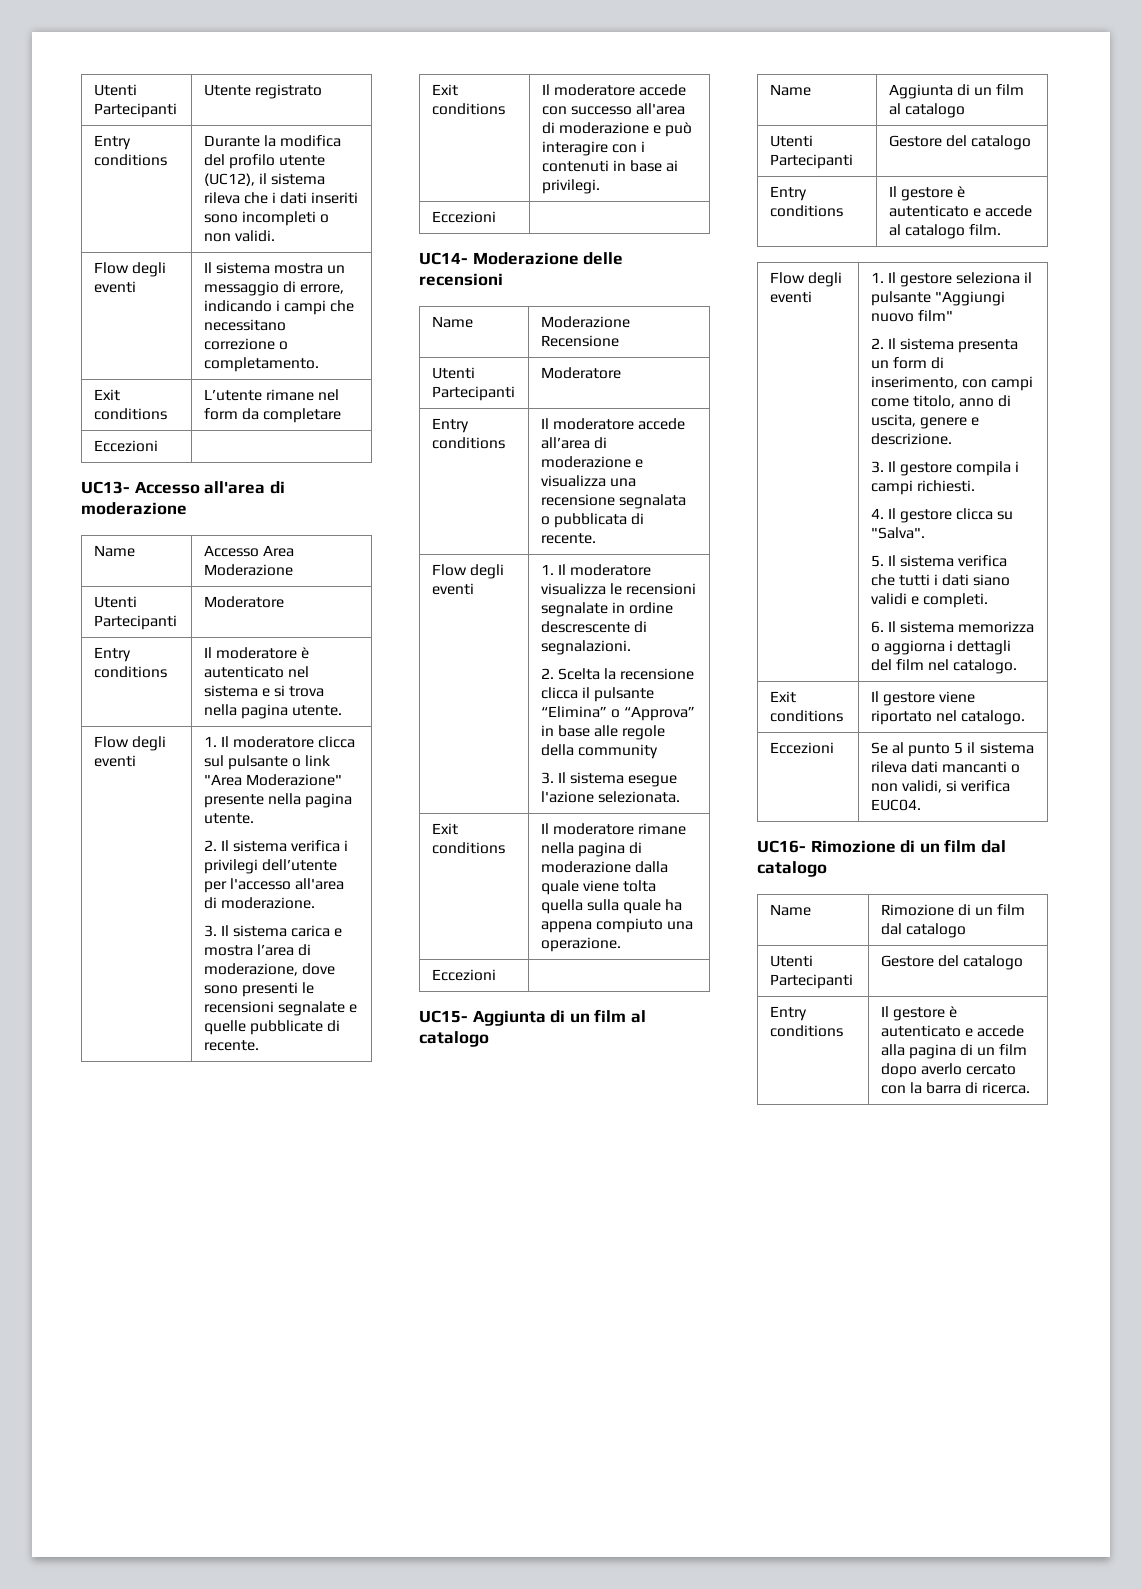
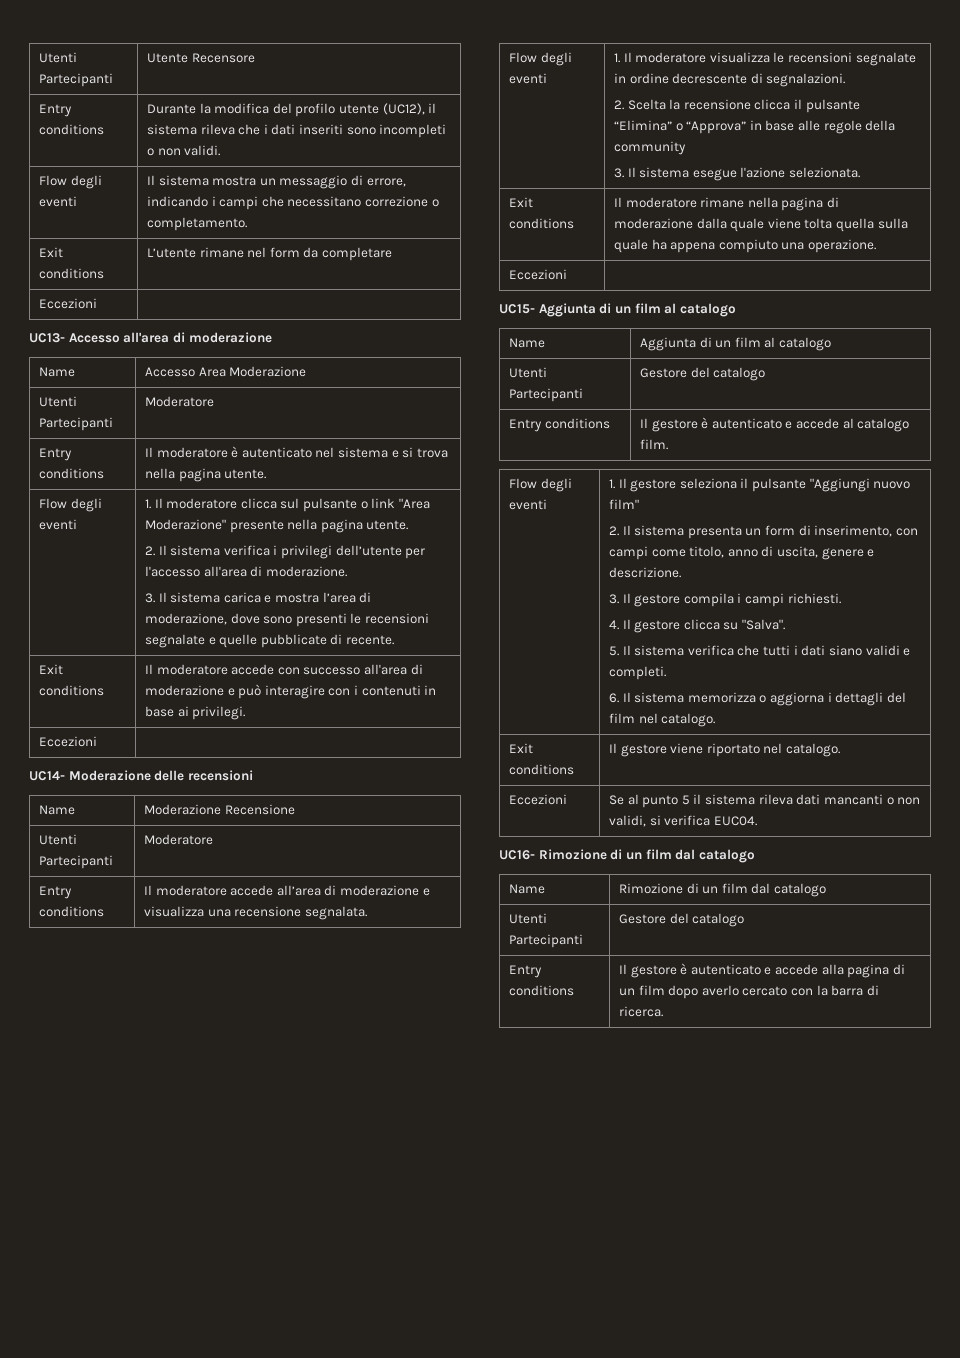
- Utenti Partecipanti | Utente registrato
+ Utenti Partecipanti | Utente Recensore
- Entry conditions | Il moderatore accede all’area di moderazione e visualizza una recensione segnalata o pubblicata di recente.
+ Entry conditions | Il moderatore accede all’area di moderazione e visualizza una recensione segnalata.
- Flow degli eventi | 1. Il moderatore visualizza le recensioni segnalate in ordine descrescente di segnalazioni.
+ Flow degli eventi | 1. Il moderatore visualizza le recensioni segnalate in ordine decrescente di segnalazioni.

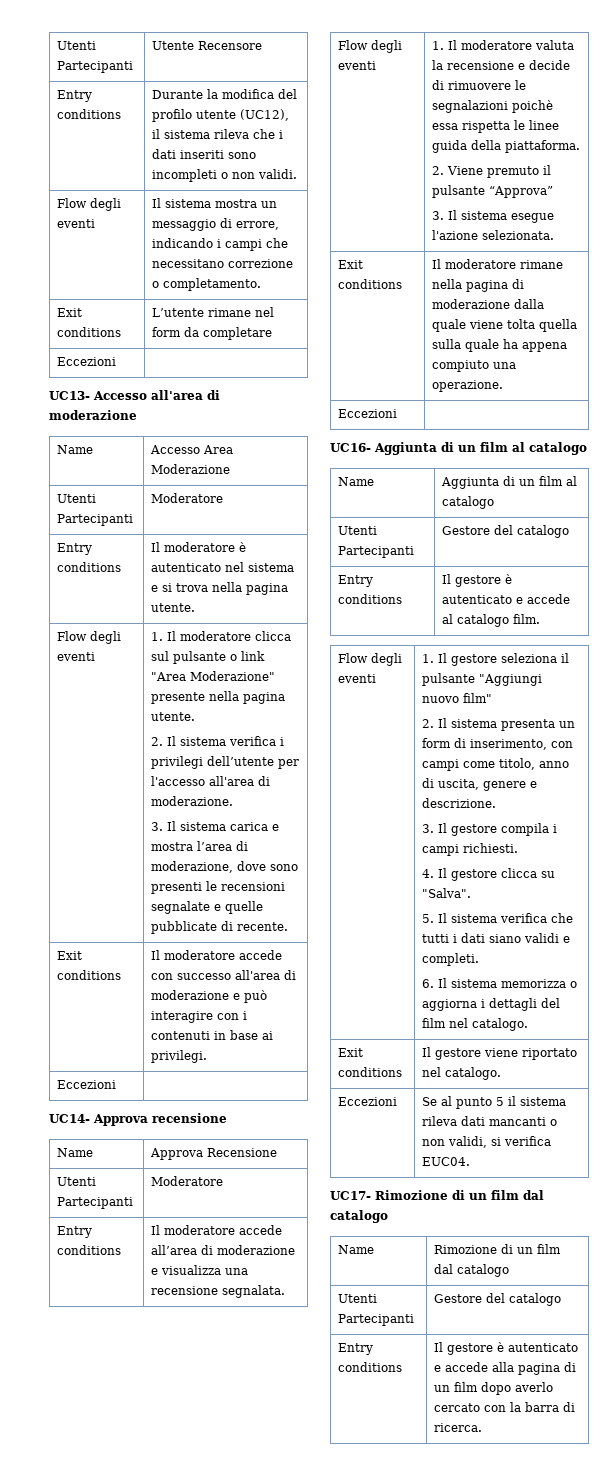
- UC14- Moderazione delle recensioni
- Name | Moderazione Recensione
+ UC14- Approva recensione
+ Name | Approva Recensione
- Flow degli eventi | 1. Il moderatore visualizza le recensioni segnalate in ordine decrescente di segnalazioni.
- 2. Scelta la recensione clicca il pulsante “Elimina” o “Approva” in base alle regole della community
+ Flow degli eventi | 1. Il moderatore valuta la recensione e decide di rimuovere le segnalazioni poichè essa rispetta le linee guida della piattaforma.
+ 2. Viene premuto il pulsante “Approva”
- UC15- Aggiunta di un film al catalogo
+ UC16- Aggiunta di un film al catalogo
- UC16- Rimozione di un film dal catalogo
+ UC17- Rimozione di un film dal catalogo

